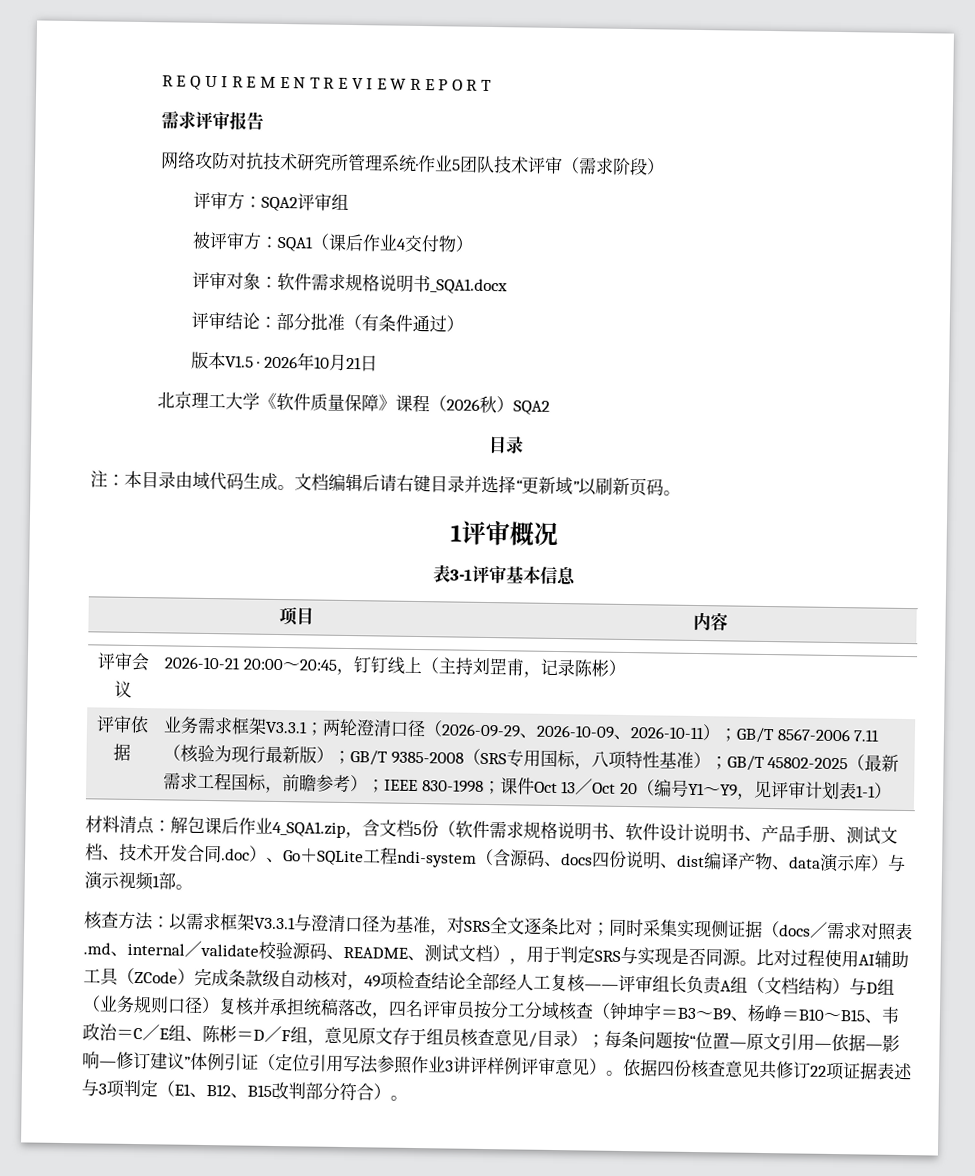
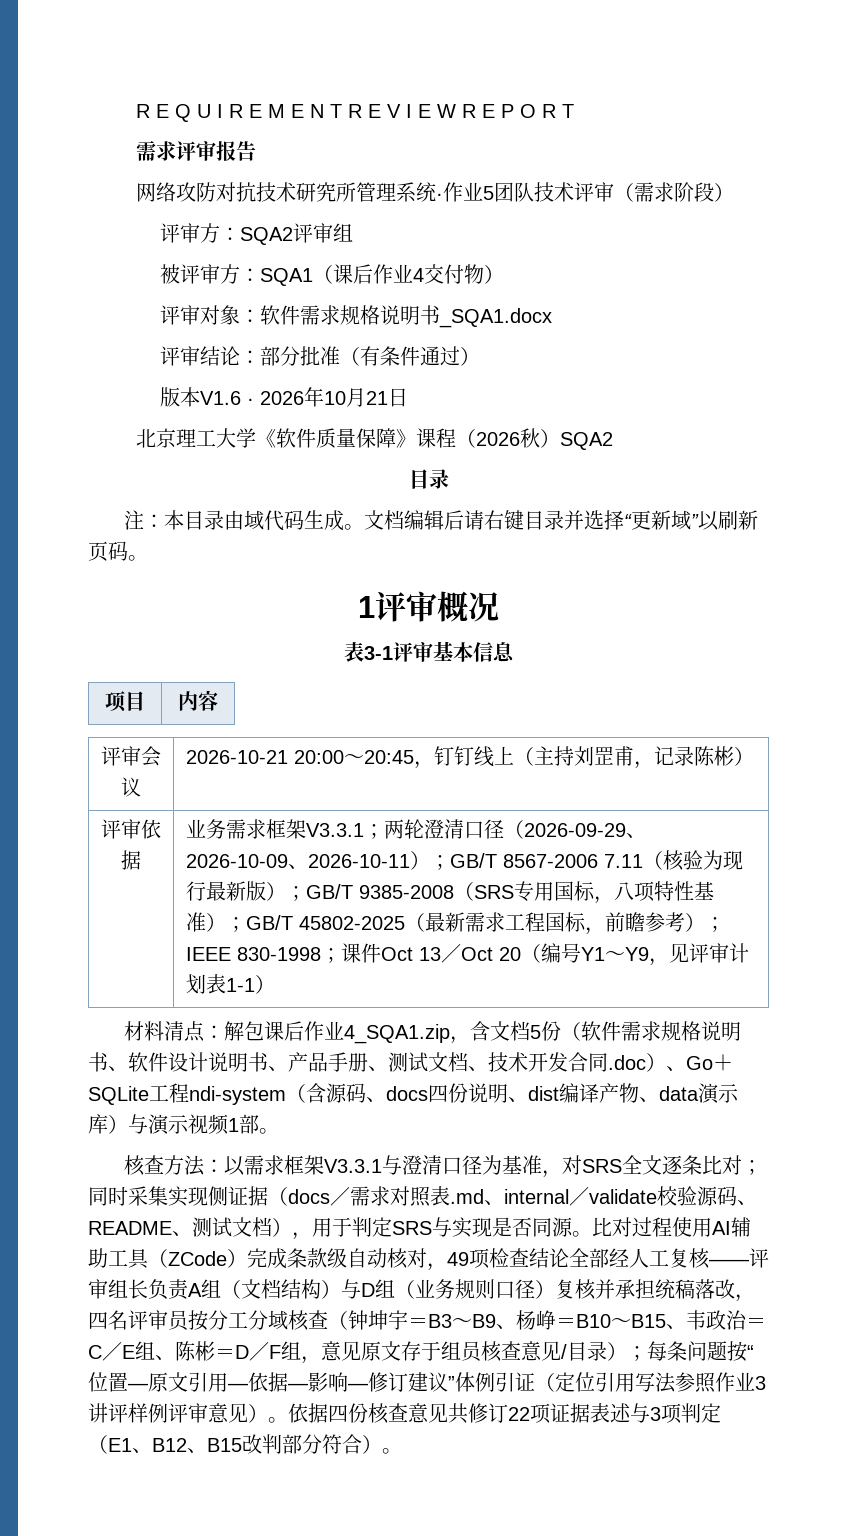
- 版本V1.5 · 2026年10月21日
+ 版本V1.6 · 2026年10月21日

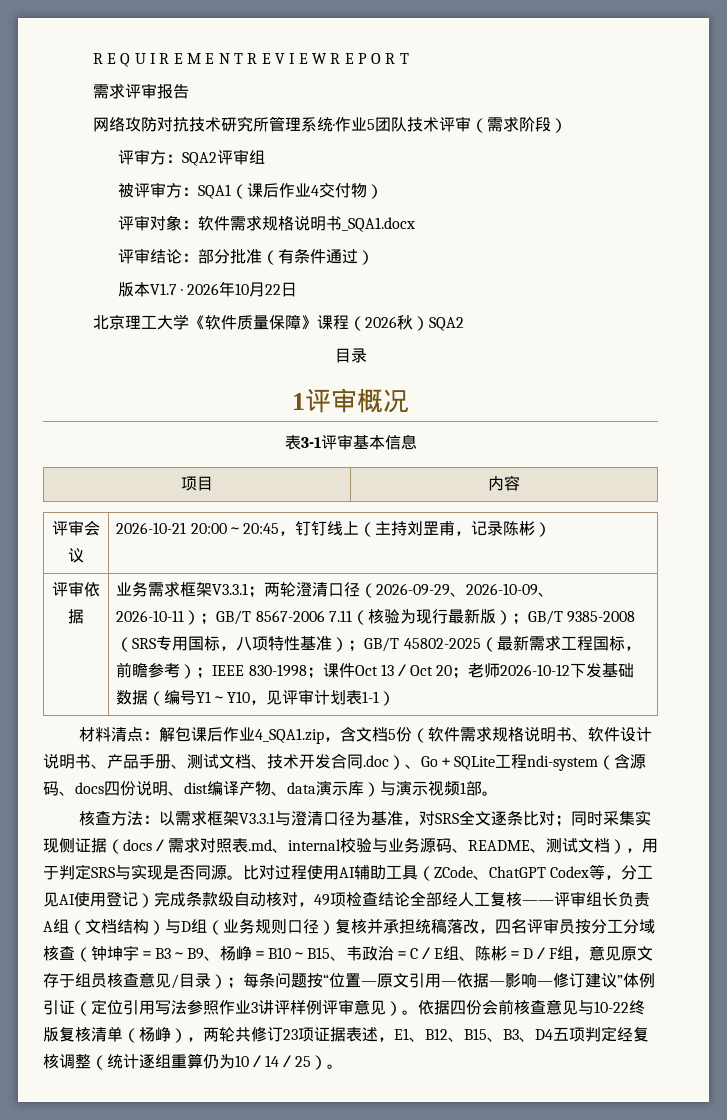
- 版本V1.6 · 2026年10月21日
+ 版本V1.7 · 2026年10月22日
- 注：本目录由域代码生成。文档编辑后请右键目录并选择“更新域”以刷新页码。
- 业务需求框架V3.3.1；两轮澄清口径（2026-09-29、2026-10-09、2026-10-11）；GB/T 8567-2006 7.11（核验为现行最新版）；GB/T 9385-2008（SRS专用国标，八项特性基准）；GB/T 45802-2025（最新需求工程国标，前瞻参考）；IEEE 830-1998；课件Oct 13／Oct 20（编号Y1～Y9，见评审计划表1-1）
+ 业务需求框架V3.3.1；两轮澄清口径（2026-09-29、2026-10-09、2026-10-11）；GB/T 8567-2006 7.11（核验为现行最新版）；GB/T 9385-2008（SRS专用国标，八项特性基准）；GB/T 45802-2025（最新需求工程国标，前瞻参考）；IEEE 830-1998；课件Oct 13／Oct 20；老师2026-10-12下发基础数据（编号Y1～Y10，见评审计划表1-1）
- 核查方法：以需求框架V3.3.1与澄清口径为基准，对SRS全文逐条比对；同时采集实现侧证据（docs／需求对照表.md、internal／validate校验源码、README、测试文档），用于判定SRS与实现是否同源。
+ 核查方法：以需求框架V3.3.1与澄清口径为基准，对SRS全文逐条比对；同时采集实现侧证据（docs／需求对照表.md、internal校验与业务源码、README、测试文档），用于判定SRS与实现是否同源。
- 比对过程使用AI辅助工具（ZCode）完成条款级自动核对，49项检查结论全部经人工复核——评审组长负责A组（文档结构）与D组（业务规则口径）复核并承担统稿落改，四名评审员按分工分域核查（钟坤宇＝B3～B9、杨峥＝B10～B15、韦政治＝C／E组、陈彬＝D／F组，意见原文存于组员核查意见/目录）；
+ 比对过程使用AI辅助工具（ZCode、ChatGPT Codex等，分工见AI使用登记）完成条款级自动核对，49项检查结论全部经人工复核——评审组长负责A组（文档结构）与D组（业务规则口径）复核并承担统稿落改，四名评审员按分工分域核查（钟坤宇＝B3～B9、杨峥＝B10～B15、韦政治＝C／E组、陈彬＝D／F组，意见原文存于组员核查意见/目录）；
- 依据四份核查意见共修订22项证据表述与3项判定（E1、B12、B15改判部分符合）。
+ 依据四份会前核查意见与10-22终版复核清单（杨峥），两轮共修订23项证据表述，E1、B12、B15、B3、D4五项判定经复核调整（统计逐组重算仍为10／14／25）。

